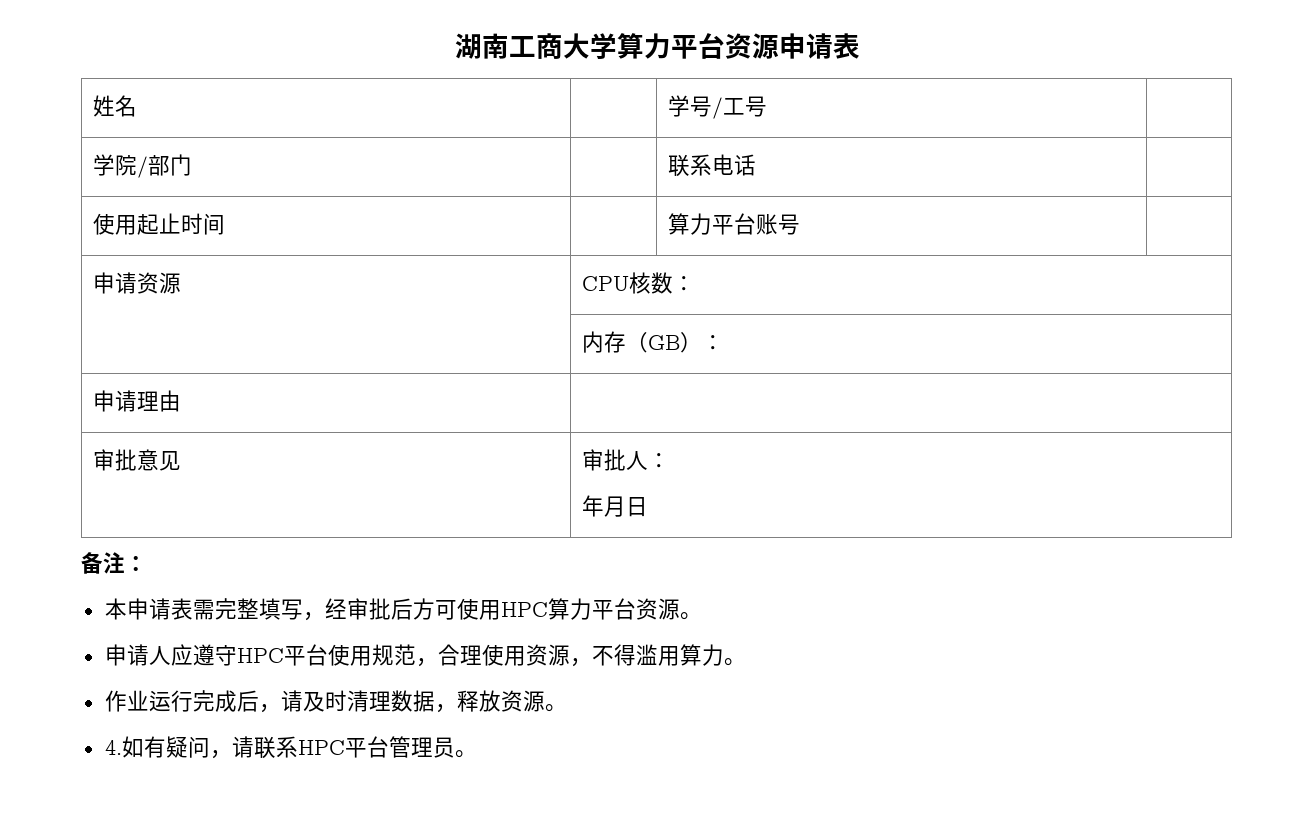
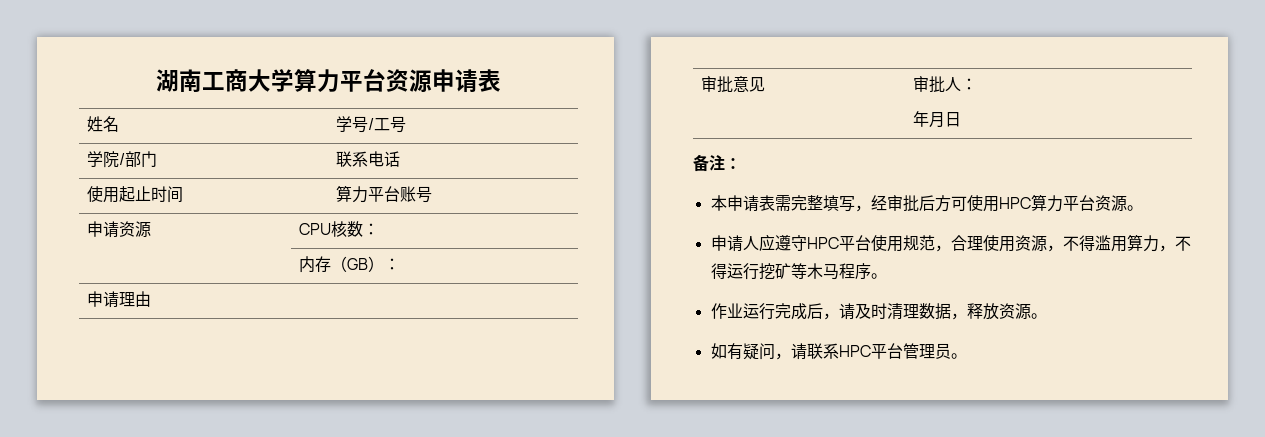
- 申请人应遵守HPC平台使用规范，合理使用资源，不得滥用算力。
+ 申请人应遵守HPC平台使用规范，合理使用资源，不得滥用算力，不得运行挖矿等木马程序。
- 4.如有疑问，请联系HPC平台管理员。
+ 如有疑问，请联系HPC平台管理员。

